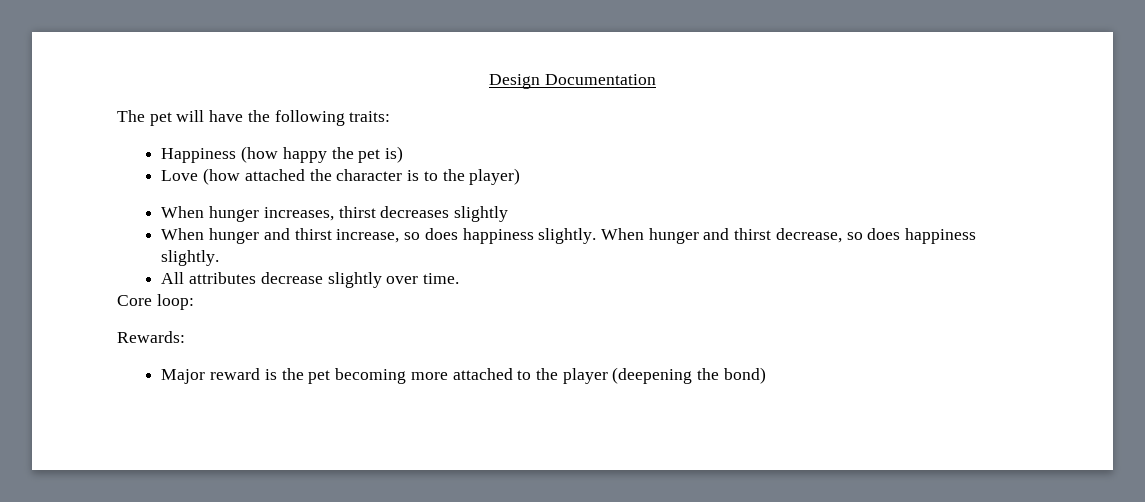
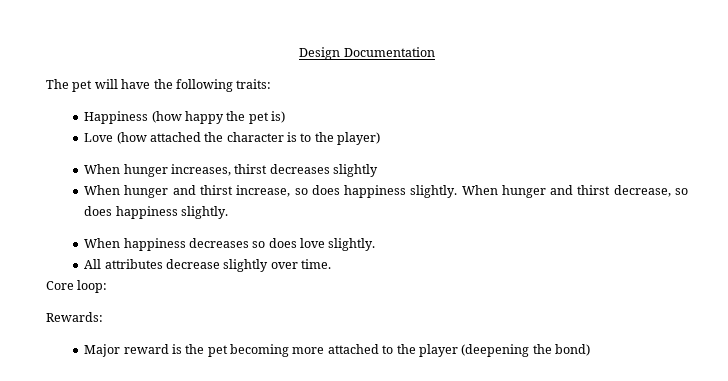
+ When happiness decreases so does love slightly.

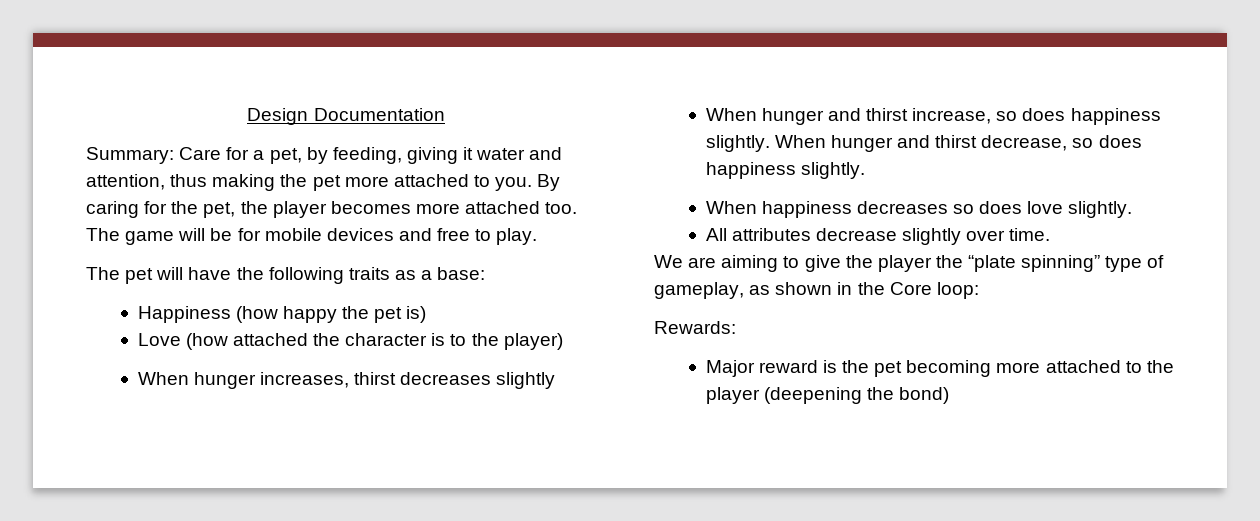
+ Summary: Care for a pet, by feeding, giving it water and attention, thus making the pet more attached to you. By caring for the pet, the player becomes more attached too. The game will be for mobile devices and free to play.
- The pet will have the following traits:
+ The pet will have the following traits as a base:
- Core loop:
+ We are aiming to give the player the “plate spinning” type of gameplay, as shown in the Core loop:

